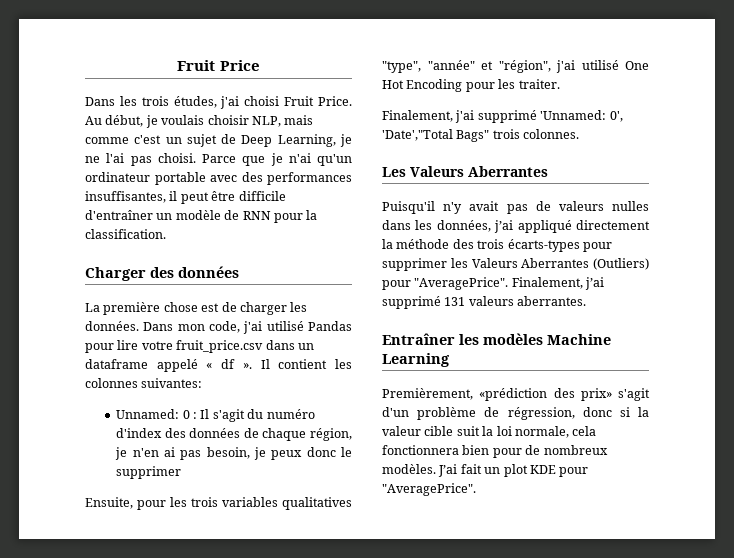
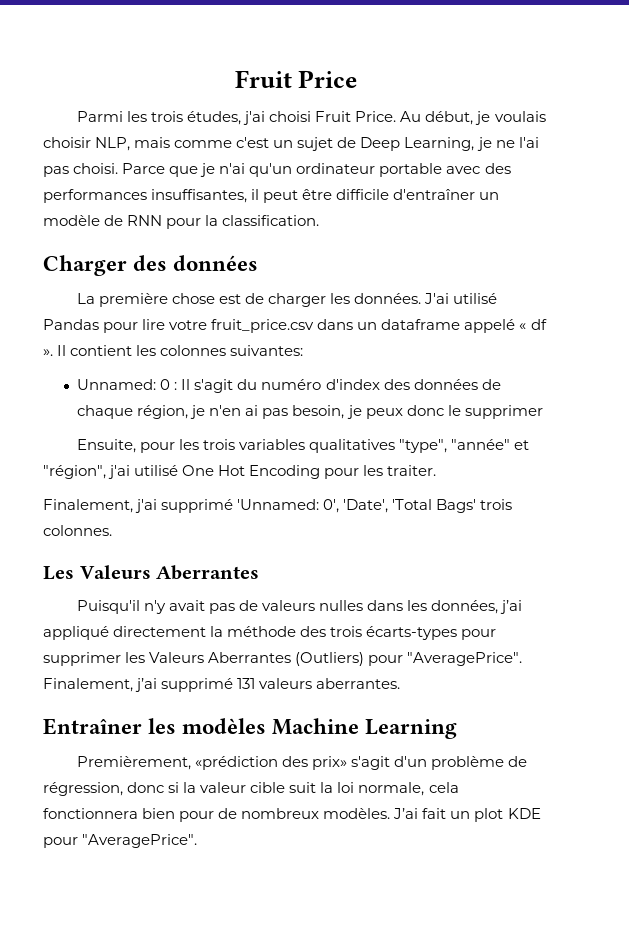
- Dans les trois études, j'ai choisi Fruit Price.
+ Parmi les trois études, j'ai choisi Fruit Price.
- Dans mon code, j'ai utilisé Pandas pour lire votre fruit_price.csv dans un dataframe appelé « df ».
+ J'ai utilisé Pandas pour lire votre fruit_price.csv dans un dataframe appelé « df ».
- Finalement, j'ai supprimé 'Unnamed: 0', 'Date',"Total Bags" trois colonnes.
+ Finalement, j'ai supprimé 'Unnamed: 0', 'Date', 'Total Bags' trois colonnes.

